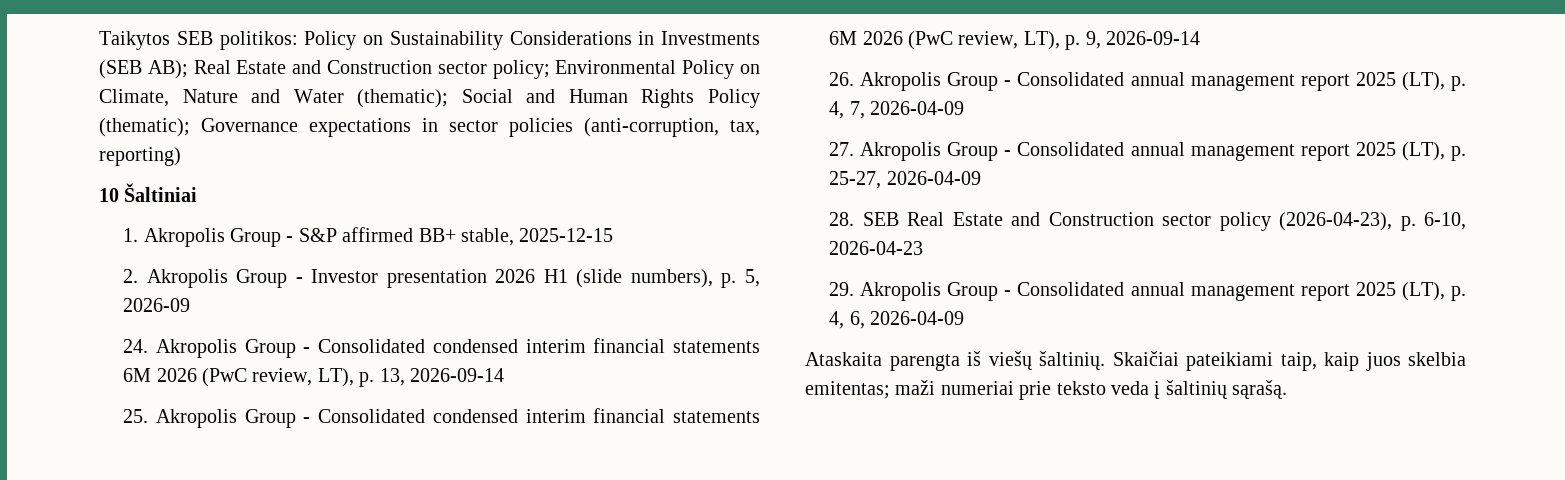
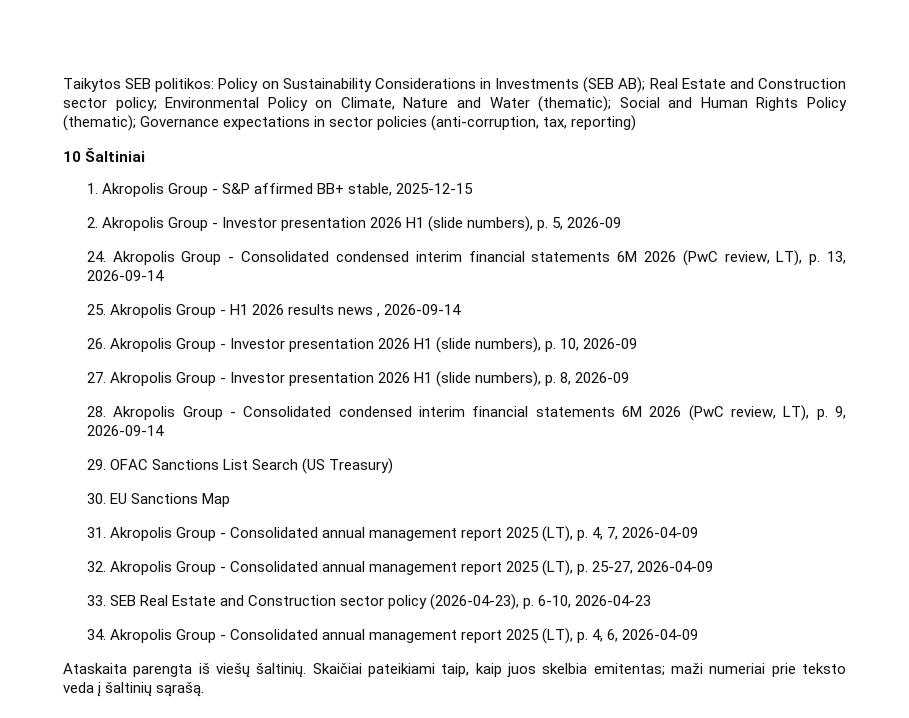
- 25. Akropolis Group - Consolidated condensed interim financial statements 6M 2026 (PwC review, LT), p. 9, 2026-09-14
+ 25. Akropolis Group - H1 2026 results news , 2026-09-14
+ 26. Akropolis Group - Investor presentation 2026 H1 (slide numbers), p. 10, 2026-09
+ 27. Akropolis Group - Investor presentation 2026 H1 (slide numbers), p. 8, 2026-09
+ 28. Akropolis Group - Consolidated condensed interim financial statements 6M 2026 (PwC review, LT), p. 9, 2026-09-14
- 26. Akropolis Group - Consolidated annual management report 2025 (LT), p. 4, 7, 2026-04-09
+ 29. OFAC Sanctions List Search (US Treasury)
+ 30. EU Sanctions Map
+ 31. Akropolis Group - Consolidated annual management report 2025 (LT), p. 4, 7, 2026-04-09
- 27. Akropolis Group - Consolidated annual management report 2025 (LT), p. 25-27, 2026-04-09
+ 32. Akropolis Group - Consolidated annual management report 2025 (LT), p. 25-27, 2026-04-09
- 28. SEB Real Estate and Construction sector policy (2026-04-23), p. 6-10, 2026-04-23
+ 33. SEB Real Estate and Construction sector policy (2026-04-23), p. 6-10, 2026-04-23
- 29. Akropolis Group - Consolidated annual management report 2025 (LT), p. 4, 6, 2026-04-09
+ 34. Akropolis Group - Consolidated annual management report 2025 (LT), p. 4, 6, 2026-04-09

